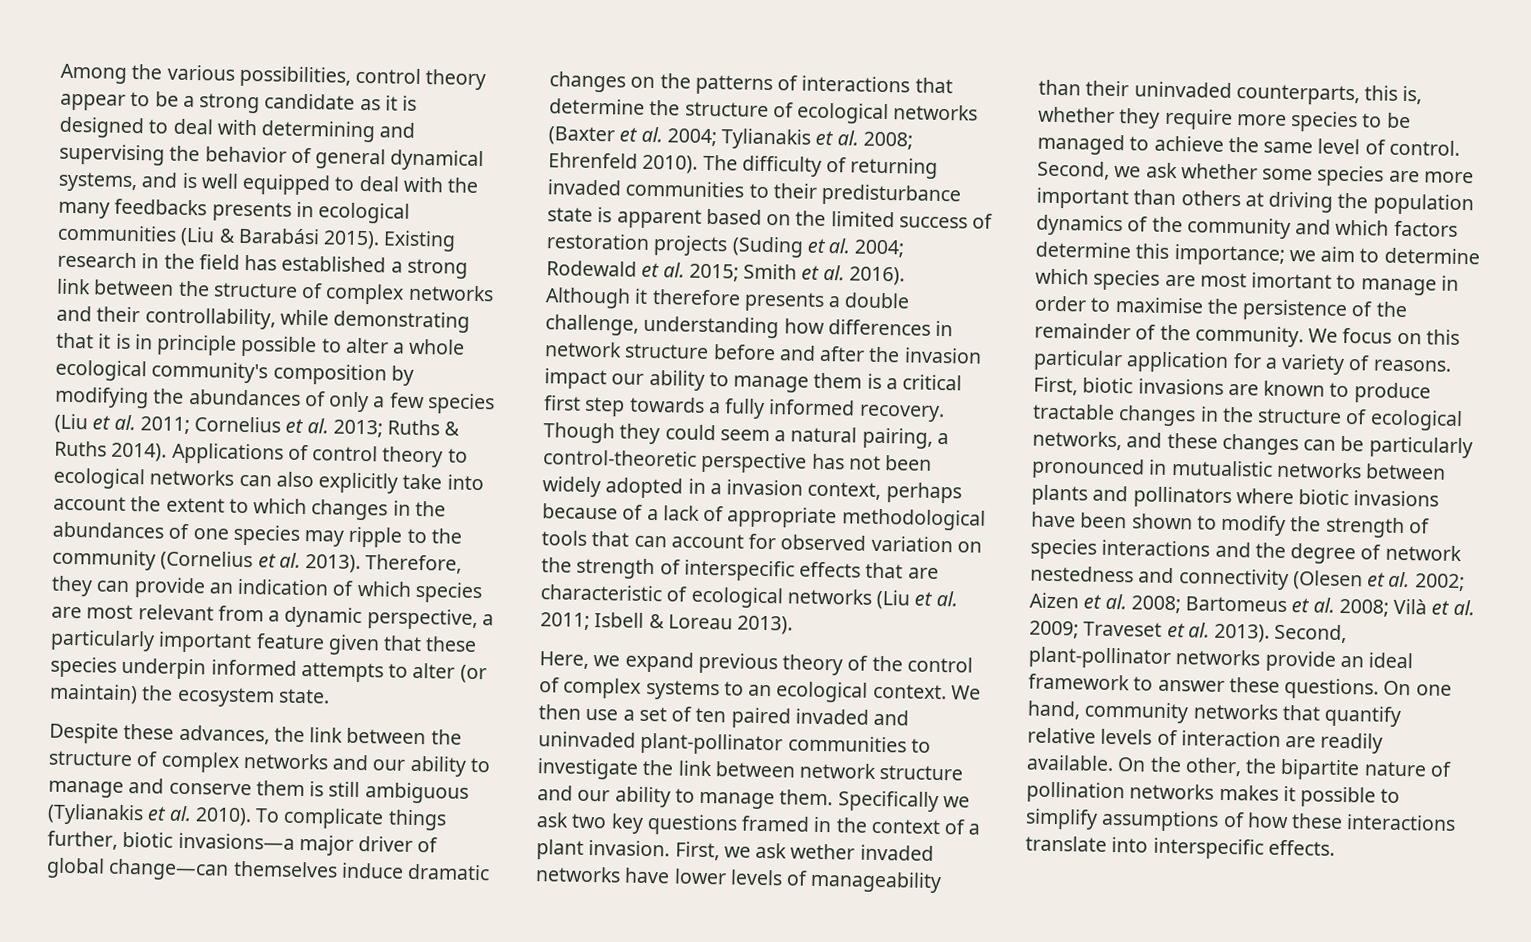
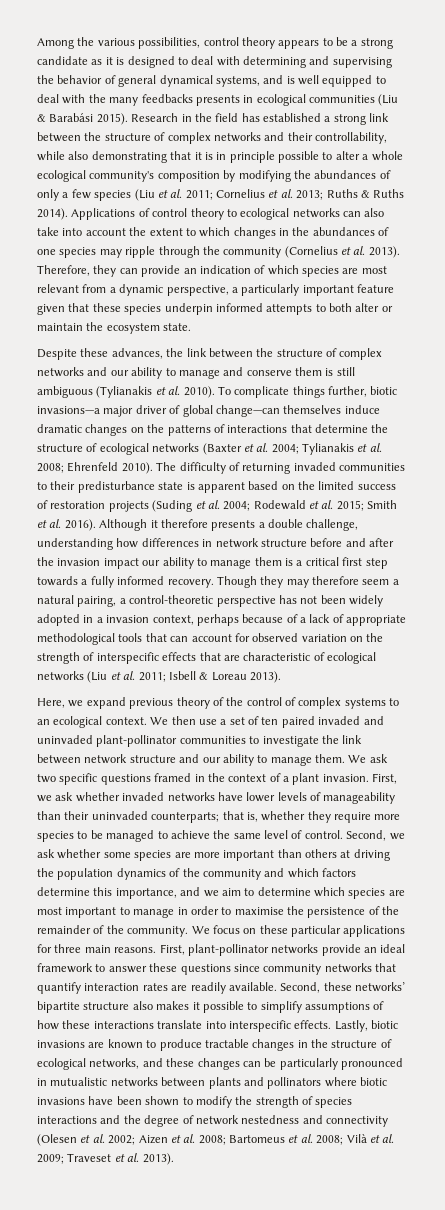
- Among the various possibilities, control theory appear to be a strong candidate as it is designed to deal with determining and supervising the behavior of general dynamical systems, and is well equipped to deal with the many feedbacks presents in ecological communities (Liu & Barabási 2015).
+ Among the various possibilities, control theory appears to be a strong candidate as it is designed to deal with determining and supervising the behavior of general dynamical systems, and is well equipped to deal with the many feedbacks presents in ecological communities (Liu & Barabási 2015).
- Existing research in the field has established a strong link between the structure of complex networks and their controllability, while demonstrating that it is in principle possible to alter a whole ecological community's composition by modifying the abundances of only a few species (Liu et al. 2011; Cornelius et al. 2013; Ruths & Ruths 2014).
+ Research in the field has established a strong link between the structure of complex networks and their controllability, while also demonstrating that it is in principle possible to alter a whole ecological community's composition by modifying the abundances of only a few species (Liu et al. 2011; Cornelius et al. 2013; Ruths & Ruths 2014).
- Applications of control theory to ecological networks can also explicitly take into account the extent to which changes in the abundances of one species may ripple to the community (Cornelius et al. 2013).
+ Applications of control theory to ecological networks can also take into account the extent to which changes in the abundances of one species may ripple through the community (Cornelius et al. 2013).
- Therefore, they can provide an indication of which species are most relevant from a dynamic perspective, a particularly important feature given that these species underpin informed attempts to alter (or maintain) the ecosystem state.
+ Therefore, they can provide an indication of which species are most relevant from a dynamic perspective, a particularly important feature given that these species underpin informed attempts to both alter or maintain the ecosystem state.
- Though they could seem a natural pairing, a control-theoretic perspective has not been widely adopted in a invasion context, perhaps because of a lack of appropriate methodological tools that can account for observed variation on the strength of interspecific effects that are characteristic of ecological networks (Liu et al. 2011; Isbell & Loreau 2013).
+ Though they may therefore seem a natural pairing, a control-theoretic perspective has not been widely adopted in a invasion context, perhaps because of a lack of appropriate methodological tools that can account for observed variation on the strength of interspecific effects that are characteristic of ecological networks (Liu et al. 2011; Isbell & Loreau 2013).
- Specifically we ask two key questions framed in the context of a plant invasion.
+ We ask two specific questions framed in the context of a plant invasion.
- First, we ask wether invaded networks have lower levels of manageability than their uninvaded counterparts, this is, whether they require more species to be managed to achieve the same level of control.
+ First, we ask whether invaded networks have lower levels of manageability than their uninvaded counterparts; that is, whether they require more species to be managed to achieve the same level of control.
- Second, we ask whether some species are more important than others at driving the population dynamics of the community and which factors determine this importance; we aim to determine which species are most imortant to manage in order to maximise the persistence of the remainder of the community.
+ Second, we ask whether some species are more important than others at driving the population dynamics of the community and which factors determine this importance, and we aim to determine which species are most important to manage in order to maximise the persistence of the remainder of the community.
- We focus on this particular application for a variety of reasons. First, biotic invasions are known to produce tractable changes in the structure of ecological networks, and these changes can be particularly pronounced in mutualistic networks between plants and pollinators where biotic invasions have been shown to modify the strength of species interactions and the degree of network nestedness and connectivity (Olesen et al. 2002;
+ We focus on these particular applications for three main reasons. First, plant-pollinator networks provide an ideal framework to answer these questions since community networks that quantify interaction rates are readily available. Second, these networks’ bipartite structure also makes it possible to simplify assumptions of how these interactions translate into interspecific effects. Lastly, biotic invasions are known to produce tractable changes in the structure of ecological networks, and these changes can be particularly pronounced in mutualistic networks between plants and pollinators where biotic invasions have been shown to modify the strength of species interactions and the degree of network nestedness and connectivity (Olesen et al. 2002;
- Second, plant-pollinator networks provide an ideal framework to answer these questions. On one hand, community networks that quantify relative levels of interaction are readily available. On the other, the bipartite nature of pollination networks makes it possible to simplify assumptions of how these interactions translate into interspecific effects.

